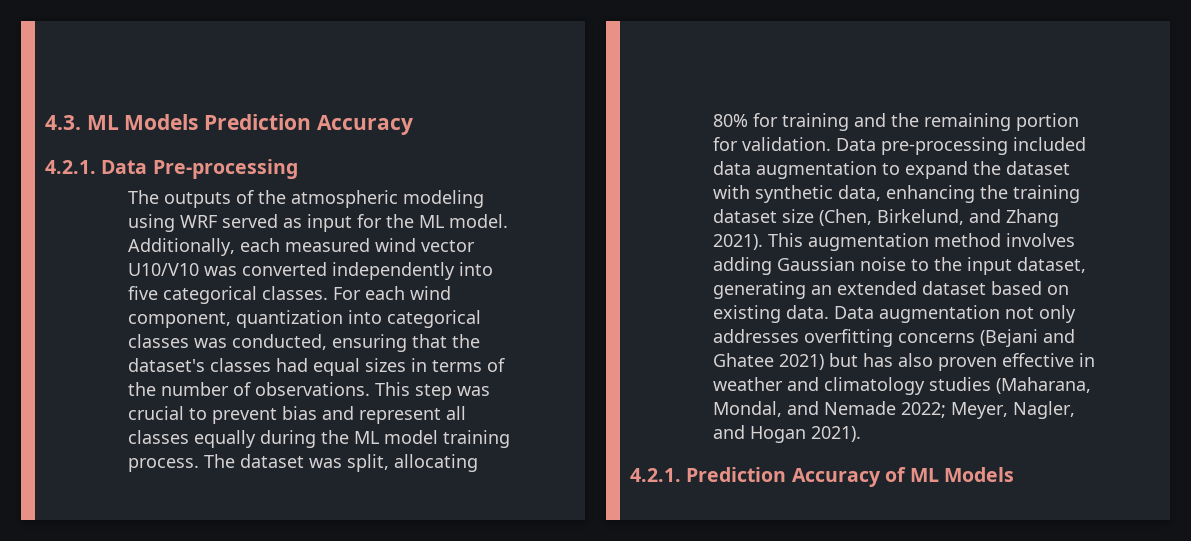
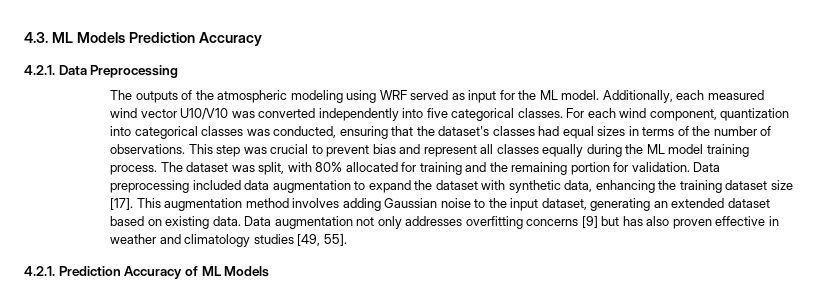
- 4.2.1. Data Pre-processing
+ 4.2.1. Data Preprocessing
- The dataset was split, allocating 80% for training and the remaining portion for validation.
+ The dataset was split, with 80% allocated for training and the remaining portion for validation.
- Data pre-processing included data augmentation to expand the dataset with synthetic data, enhancing the training dataset size (Chen, Birkelund, and Zhang 2021).
+ Data preprocessing included data augmentation to expand the dataset with synthetic data, enhancing the training dataset size [17].
- Data augmentation not only addresses overfitting concerns (Bejani and Ghatee 2021) but has also proven effective in weather and climatology studies (Maharana, Mondal, and Nemade 2022; Meyer, Nagler, and Hogan 2021).
+ Data augmentation not only addresses overfitting concerns [9] but has also proven effective in weather and climatology studies [49, 55].

